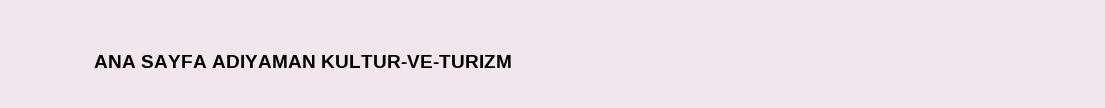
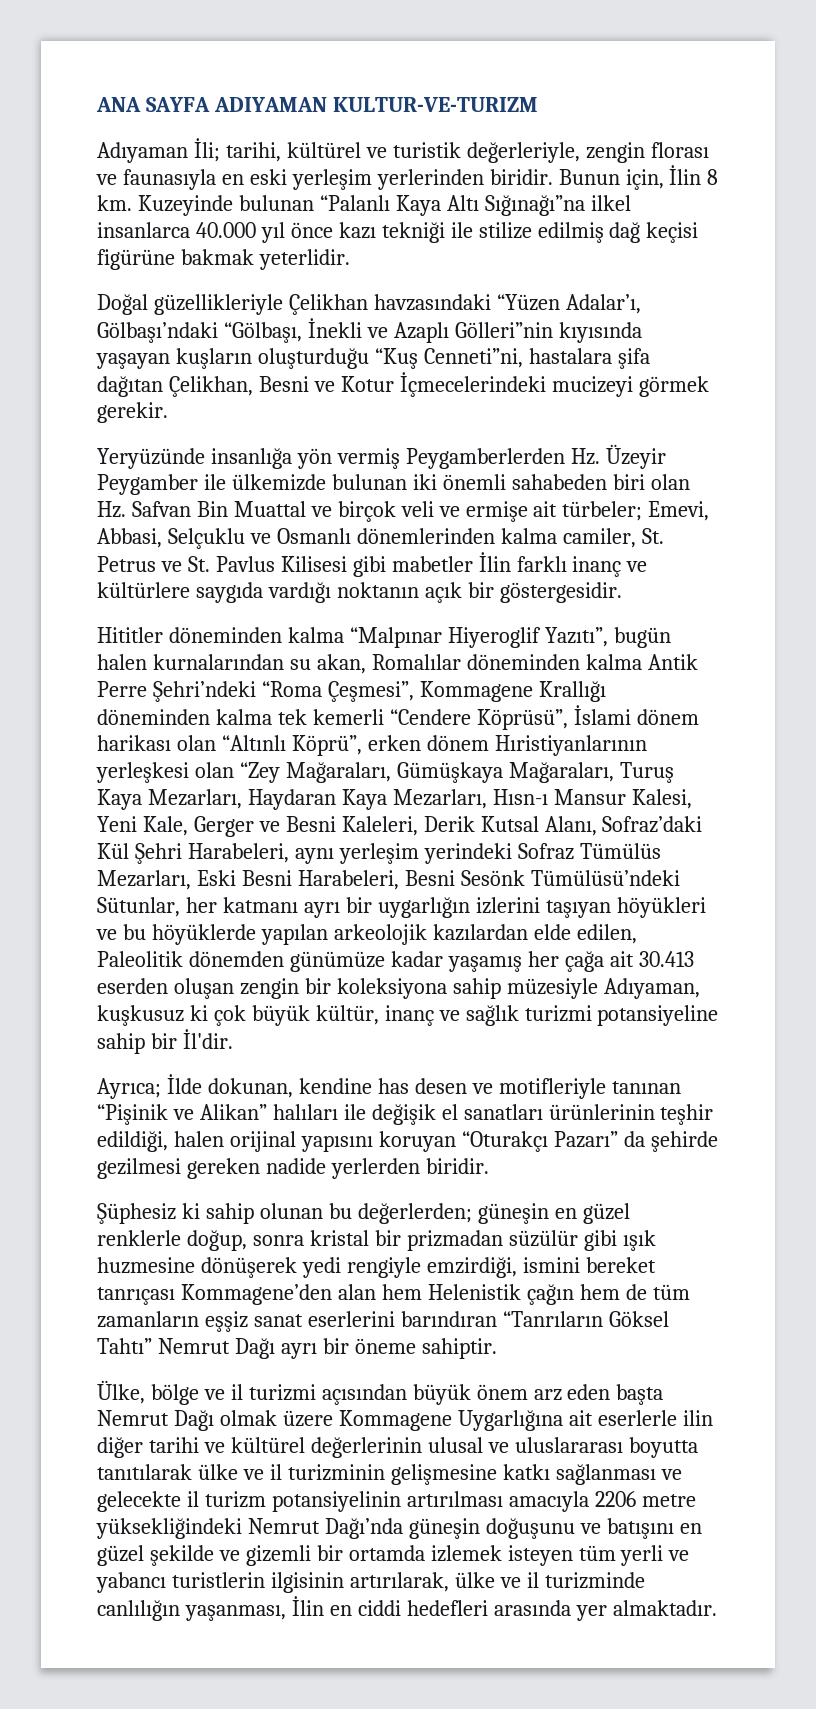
+ Adıyaman İli; tarihi, kültürel ve turistik değerleriyle, zengin florası ve faunasıyla en eski yerleşim yerlerinden biridir. Bunun için, İlin 8 km. Kuzeyinde bulunan “Palanlı Kaya Altı Sığınağı”na ilkel insanlarca 40.000 yıl önce kazı tekniği ile stilize edilmiş dağ keçisi figürüne bakmak yeterlidir.
+ Doğal güzellikleriyle Çelikhan havzasındaki “Yüzen Adalar’ı, Gölbaşı’ndaki “Gölbaşı, İnekli ve Azaplı Gölleri”nin kıyısında yaşayan kuşların oluşturduğu “Kuş Cenneti”ni, hastalara şifa dağıtan Çelikhan, Besni ve Kotur İçmecelerindeki mucizeyi görmek gerekir.
+ Yeryüzünde insanlığa yön vermiş Peygamberlerden Hz. Üzeyir Peygamber ile ülkemizde bulunan iki önemli sahabeden biri olan Hz. Safvan Bin Muattal ve birçok veli ve ermişe ait türbeler; Emevi, Abbasi, Selçuklu ve Osmanlı dönemlerinden kalma camiler, St. Petrus ve St. Pavlus Kilisesi gibi mabetler İlin farklı inanç ve kültürlere saygıda vardığı noktanın açık bir göstergesidir.
+ Hititler döneminden kalma “Malpınar Hiyeroglif Yazıtı”, bugün halen kurnalarından su akan, Romalılar döneminden kalma Antik Perre Şehri’ndeki “Roma Çeşmesi”, Kommagene Krallığı döneminden kalma tek kemerli “Cendere Köprüsü”, İslami dönem harikası olan “Altınlı Köprü”, erken dönem Hıristiyanlarının yerleşkesi olan “Zey Mağaraları, Gümüşkaya Mağaraları, Turuş Kaya Mezarları, Haydaran Kaya Mezarları, Hısn-ı Mansur Kalesi, Yeni Kale, Gerger ve Besni Kaleleri, Derik Kutsal Alanı, Sofraz’daki Kül Şehri Harabeleri, aynı yerleşim yerindeki Sofraz Tümülüs Mezarları, Eski Besni Harabeleri, Besni Sesönk Tümülüsü’ndeki Sütunlar, her katmanı ayrı bir uygarlığın izlerini taşıyan höyükleri ve bu höyüklerde yapılan arkeolojik kazılardan elde edilen, Paleolitik dönemden günümüze kadar yaşamış her çağa ait 30.413 eserden oluşan zengin bir koleksiyona sahip müzesiyle Adıyaman, kuşkusuz ki çok büyük kültür, inanç ve sağlık turizmi potansiyeline sahip bir İl'dir.
+ Ayrıca; İlde dokunan, kendine has desen ve motifleriyle tanınan “Pişinik ve Alikan” halıları ile değişik el sanatları ürünlerinin teşhir edildiği, halen orijinal yapısını koruyan “Oturakçı Pazarı” da şehirde gezilmesi gereken nadide yerlerden biridir.
+ Şüphesiz ki sahip olunan bu değerlerden; güneşin en güzel renklerle doğup, sonra kristal bir prizmadan süzülür gibi ışık huzmesine dönüşerek yedi rengiyle emzirdiği, ismini bereket tanrıçası Kommagene’den alan hem Helenistik çağın hem de tüm zamanların eşşiz sanat eserlerini barındıran “Tanrıların Göksel Tahtı” Nemrut Dağı ayrı bir öneme sahiptir.
+ Ülke, bölge ve il turizmi açısından büyük önem arz eden başta Nemrut Dağı olmak üzere Kommagene Uygarlığına ait eserlerle ilin diğer tarihi ve kültürel değerlerinin ulusal ve uluslararası boyutta tanıtılarak ülke ve il turizminin gelişmesine katkı sağlanması ve gelecekte il turizm potansiyelinin artırılması amacıyla 2206 metre yüksekliğindeki Nemrut Dağı’nda güneşin doğuşunu ve batışını en güzel şekilde ve gizemli bir ortamda izlemek isteyen tüm yerli ve yabancı turistlerin ilgisinin artırılarak, ülke ve il turizminde canlılığın yaşanması, İlin en ciddi hedefleri arasında yer almaktadır.

